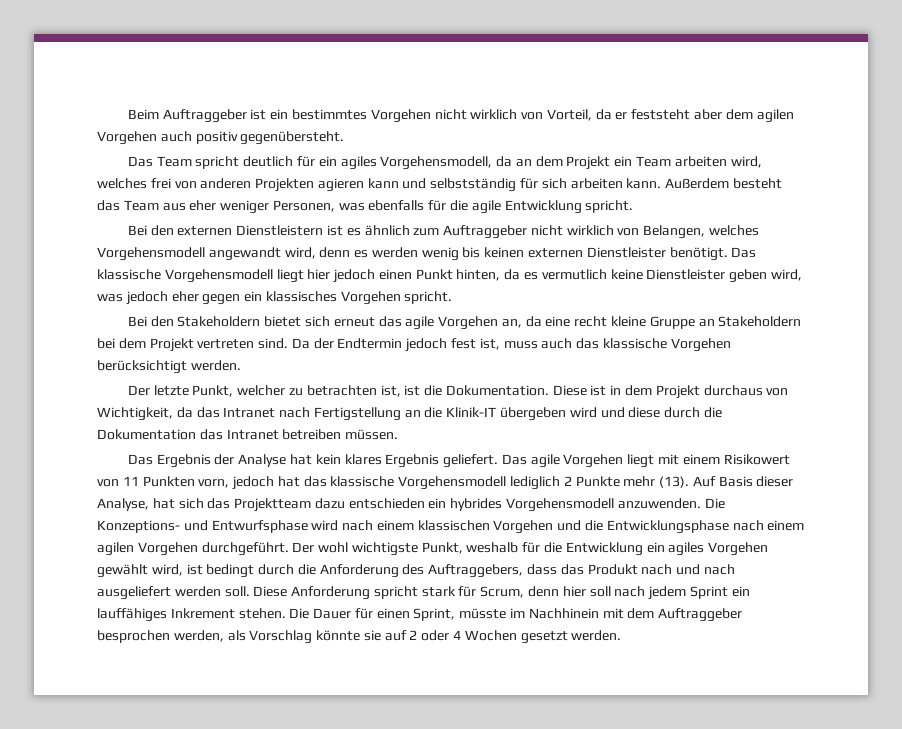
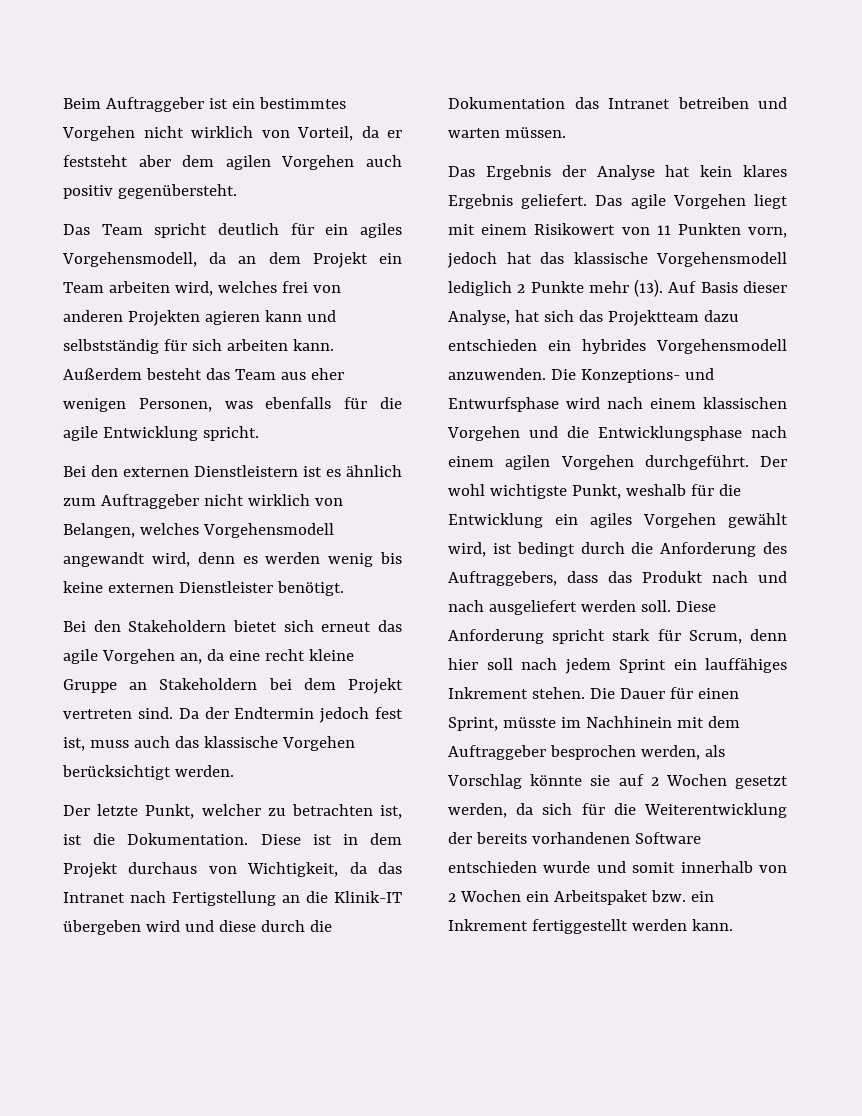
- Außerdem besteht das Team aus eher weniger Personen, was ebenfalls für die agile Entwicklung spricht.
+ Außerdem besteht das Team aus eher wenigen Personen, was ebenfalls für die agile Entwicklung spricht.
- Bei den externen Dienstleistern ist es ähnlich zum Auftraggeber nicht wirklich von Belangen, welches Vorgehensmodell angewandt wird, denn es werden wenig bis keinen externen Dienstleister benötigt. Das klassische Vorgehensmodell liegt hier jedoch einen Punkt hinten, da es vermutlich keine Dienstleister geben wird, was jedoch eher gegen ein klassisches Vorgehen spricht.
+ Bei den externen Dienstleistern ist es ähnlich zum Auftraggeber nicht wirklich von Belangen, welches Vorgehensmodell angewandt wird, denn es werden wenig bis keine externen Dienstleister benötigt.
- Diese ist in dem Projekt durchaus von Wichtigkeit, da das Intranet nach Fertigstellung an die Klinik-IT übergeben wird und diese durch die Dokumentation das Intranet betreiben müssen.
+ Diese ist in dem Projekt durchaus von Wichtigkeit, da das Intranet nach Fertigstellung an die Klinik-IT übergeben wird und diese durch die Dokumentation das Intranet betreiben und warten müssen.
- Die Dauer für einen Sprint, müsste im Nachhinein mit dem Auftraggeber besprochen werden, als Vorschlag könnte sie auf 2 oder 4 Wochen gesetzt werden.
+ Die Dauer für einen Sprint, müsste im Nachhinein mit dem Auftraggeber besprochen werden, als Vorschlag könnte sie auf 2 Wochen gesetzt werden, da sich für die Weiterentwicklung der bereits vorhandenen Software entschieden wurde und somit innerhalb von 2 Wochen ein Arbeitspaket bzw. ein Inkrement fertiggestellt werden kann.

